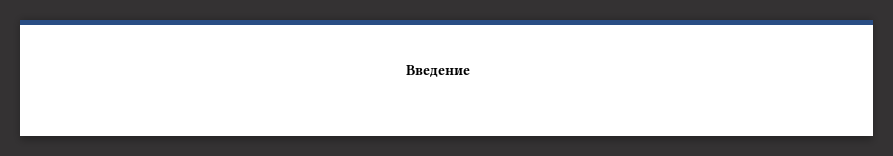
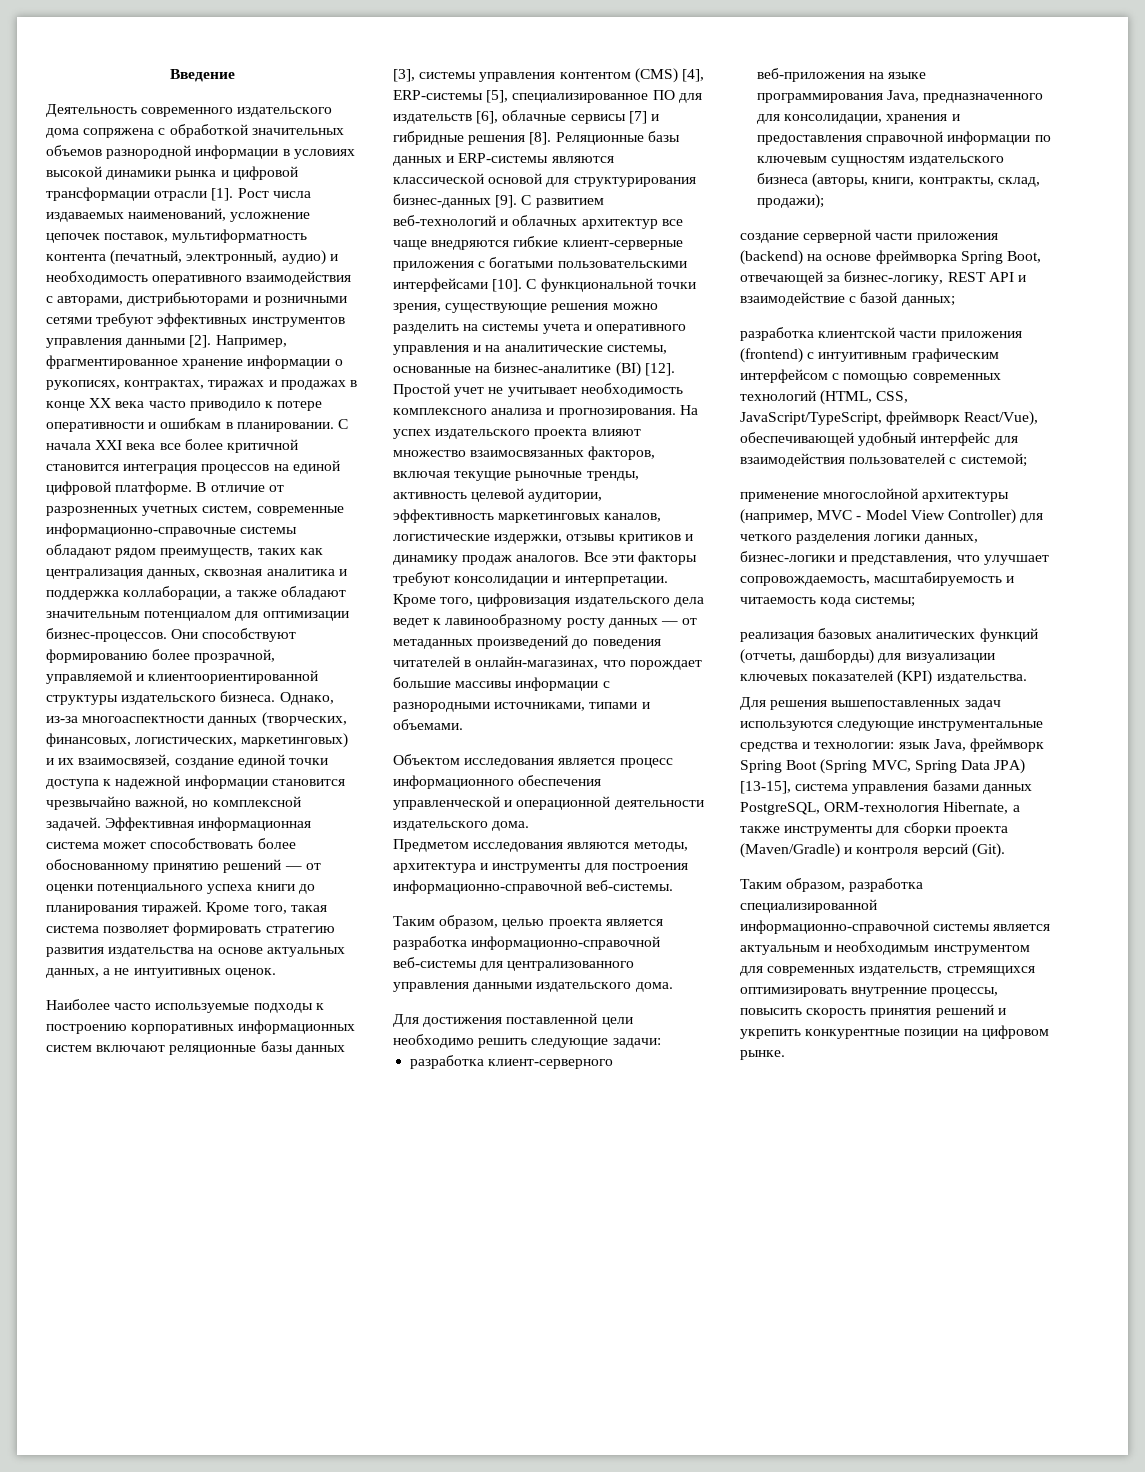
+ Деятельность современного издательского дома сопряжена с обработкой значительных объемов разнородной информации в условиях высокой динамики рынка и цифровой трансформации отрасли [1]. Рост числа издаваемых наименований, усложнение цепочек поставок, мультиформатность контента (печатный, электронный, аудио) и необходимость оперативного взаимодействия с авторами, дистрибьюторами и розничными сетями требуют эффективных инструментов управления данными [2]. Например, фрагментированное хранение информации о рукописях, контрактах, тиражах и продажах в конце XX века часто приводило к потере оперативности и ошибкам в планировании. С начала XXI века все более критичной становится интеграция процессов на единой цифровой платформе. В отличие от разрозненных учетных систем, современные информационно-справочные системы обладают рядом преимуществ, таких как централизация данных, сквозная аналитика и поддержка коллаборации, а также обладают значительным потенциалом для оптимизации бизнес-процессов. Они способствуют формированию более прозрачной, управляемой и клиентоориентированной структуры издательского бизнеса. Однако, из-за многоаспектности данных (творческих, финансовых, логистических, маркетинговых) и их взаимосвязей, создание единой точки доступа к надежной информации становится чрезвычайно важной, но комплексной задачей. Эффективная информационная система может способствовать более обоснованному принятию решений — от оценки потенциального успеха книги до планирования тиражей. Кроме того, такая система позволяет формировать стратегию развития издательства на основе актуальных данных, а не интуитивных оценок.
+ Наиболее часто используемые подходы к построению корпоративных информационных систем включают реляционные базы данных [3], системы управления контентом (CMS) [4], ERP-системы [5], специализированное ПО для издательств [6], облачные сервисы [7] и гибридные решения [8]. Реляционные базы данных и ERP-системы являются классической основой для структурирования бизнес-данных [9]. С развитием веб-технологий и облачных архитектур все чаще внедряются гибкие клиент-серверные приложения с богатыми пользовательскими интерфейсами [10]. С функциональной точки зрения, существующие решения можно разделить на системы учета и оперативного управления и на аналитические системы, основанные на бизнес-аналитике (BI) [12]. Простой учет не учитывает необходимость комплексного анализа и прогнозирования. На успех издательского проекта влияют множество взаимосвязанных факторов, включая текущие рыночные тренды, активность целевой аудитории, эффективность маркетинговых каналов, логистические издержки, отзывы критиков и динамику продаж аналогов. Все эти факторы требуют консолидации и интерпретации. Кроме того, цифровизация издательского дела ведет к лавинообразному росту данных — от метаданных произведений до поведения читателей в онлайн-магазинах, что порождает большие массивы информации с разнородными источниками, типами и объемами.
+ Объектом исследования является процесс информационного обеспечения управленческой и операционной деятельности издательского дома.
+ Предметом исследования являются методы, архитектура и инструменты для построения информационно-справочной веб-системы.
+ Таким образом, целью проекта является разработка информационно-справочной веб-системы для централизованного управления данными издательского дома.
+ Для достижения поставленной цели необходимо решить следующие задачи:
+ разработка клиент-серверного веб-приложения на языке программирования Java, предназначенного для консолидации, хранения и предоставления справочной информации по ключевым сущностям издательского бизнеса (авторы, книги, контракты, склад, продажи);
+ создание серверной части приложения (backend) на основе фреймворка Spring Boot, отвечающей за бизнес-логику, REST API и взаимодействие с базой данных;
+ разработка клиентской части приложения (frontend) с интуитивным графическим интерфейсом с помощью современных технологий (HTML, CSS, JavaScript/TypeScript, фреймворк React/Vue), обеспечивающей удобный интерфейс для взаимодействия пользователей с системой;
+ применение многослойной архитектуры (например, MVC - Model View Controller) для четкого разделения логики данных, бизнес-логики и представления, что улучшает сопровождаемость, масштабируемость и читаемость кода системы;
+ реализация базовых аналитических функций (отчеты, дашборды) для визуализации ключевых показателей (KPI) издательства.
+ Для решения вышепоставленных задач используются следующие инструментальные средства и технологии: язык Java, фреймворк Spring Boot (Spring MVC, Spring Data JPA) [13-15], система управления базами данных PostgreSQL, ORM-технология Hibernate, а также инструменты для сборки проекта (Maven/Gradle) и контроля версий (Git).
+ Таким образом, разработка специализированной информационно-справочной системы является актуальным и необходимым инструментом для современных издательств, стремящихся оптимизировать внутренние процессы, повысить скорость принятия решений и укрепить конкурентные позиции на цифровом рынке.

